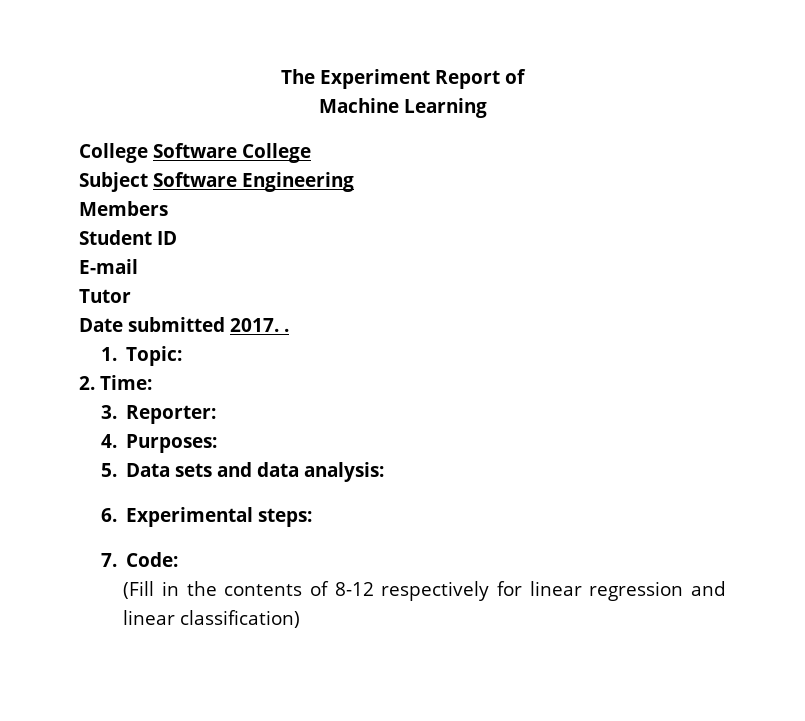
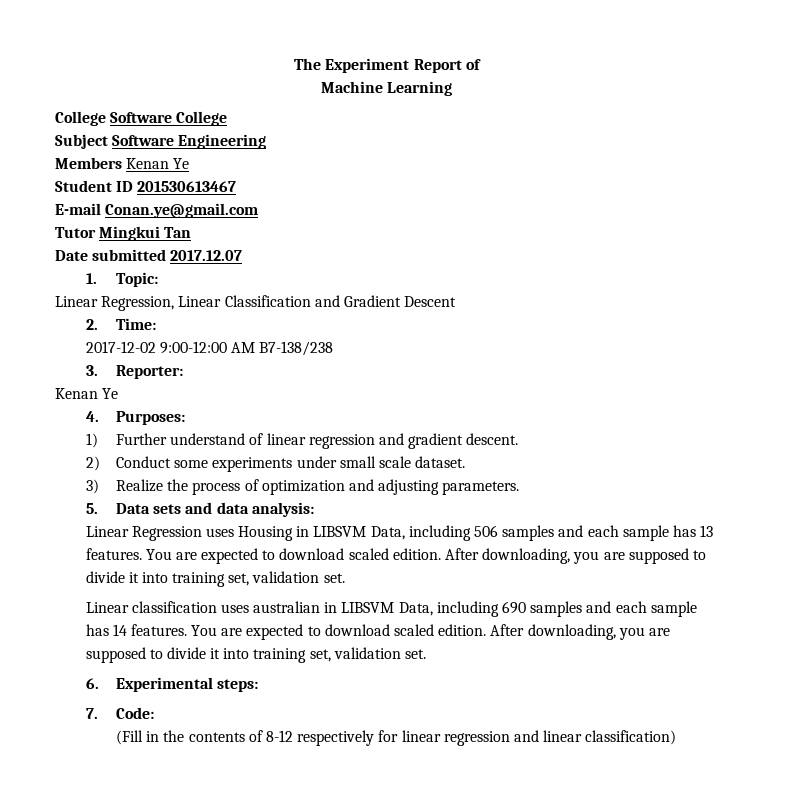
- Members
+ Members Kenan Ye
- Student ID
+ Student ID 201530613467
- E-mail
+ E-mail Conan.ye@gmail.com
- Tutor
+ Tutor Mingkui Tan
- Date submitted 2017. .
+ Date submitted 2017.12.07
+ Linear Regression, Linear Classification and Gradient Descent
  2. Time:
+ 2017-12-02 9:00-12:00 AM B7-138/238
  3. Reporter:
+ Kenan Ye
+ 1) Further understand of linear regression and gradient descent.
+ 2) Conduct some experiments under small scale dataset.
+ 3) Realize the process of optimization and adjusting parameters.
+ Linear Regression uses Housing in LIBSVM Data, including 506 samples and each sample has 13 features. You are expected to download scaled edition. After downloading, you are supposed to divide it into training set, validation set.
+ Linear classification uses australian in LIBSVM Data, including 690 samples and each sample has 14 features. You are expected to download scaled edition. After downloading, you are supposed to divide it into training set, validation set.

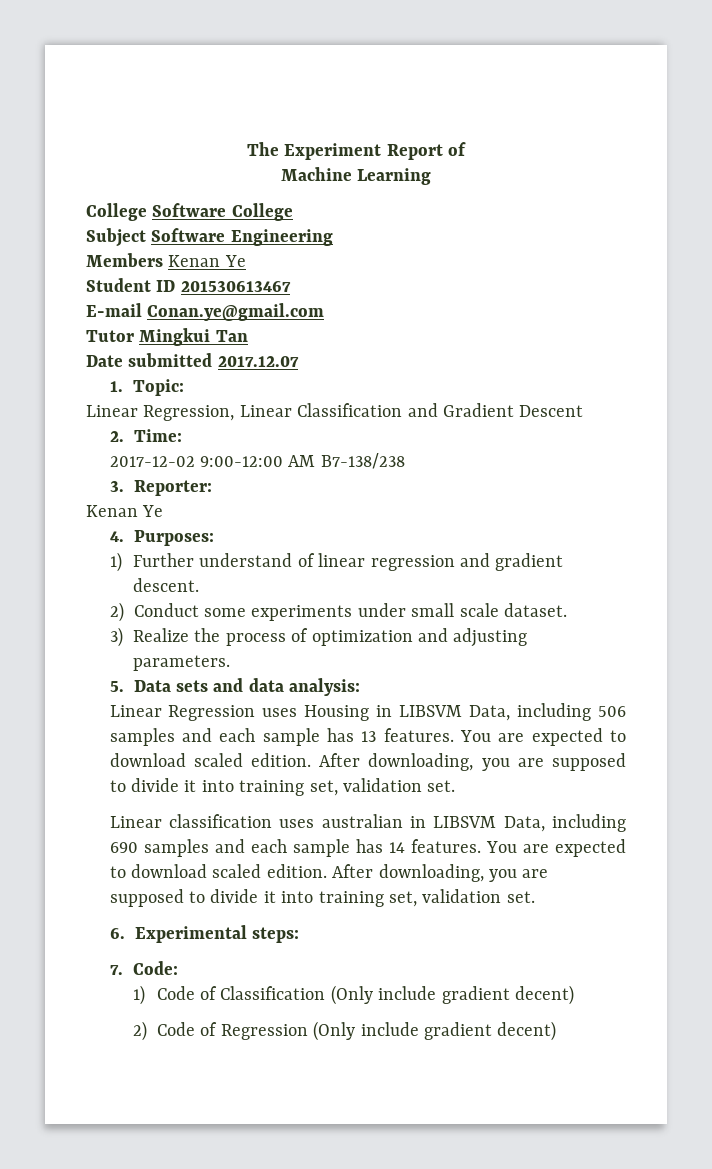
- (Fill in the contents of 8-12 respectively for linear regression and linear classification)
+ 1) Code of Classification (Only include gradient decent)
+ 2) Code of Regression (Only include gradient decent)

